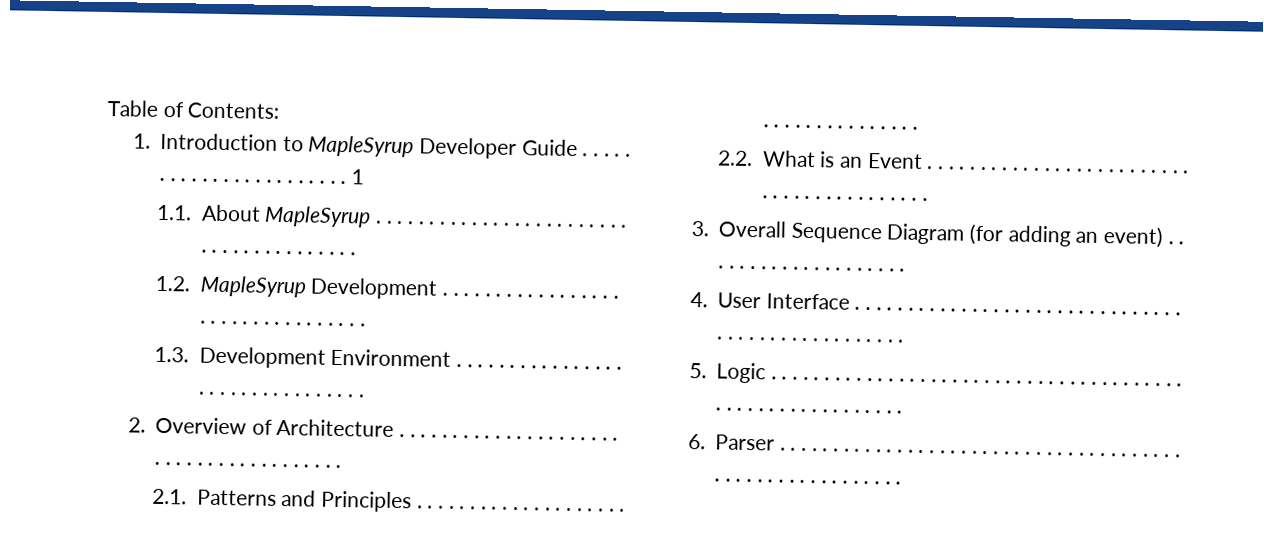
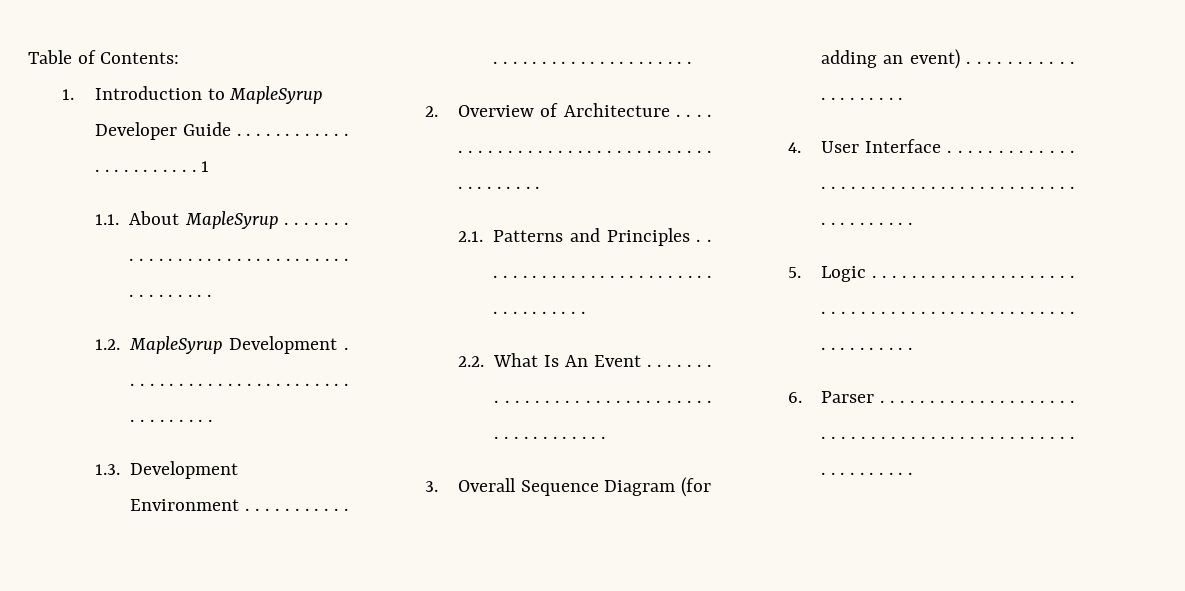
- 2.2. What is an Event . . . . . . . . . . . . . . . . . . . . . . . . . . . . . . . . . . . . . . . . .
+ 2.2. What Is An Event . . . . . . . . . . . . . . . . . . . . . . . . . . . . . . . . . . . . . . . . .

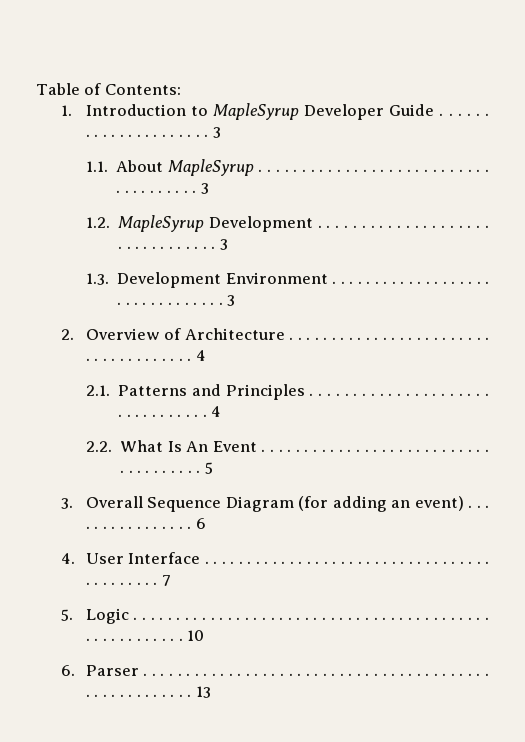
- 1. Introduction to MapleSyrup Developer Guide . . . . . . . . . . . . . . . . . . . . . . . 1
+ 1. Introduction to MapleSyrup Developer Guide . . . . . . . . . . . . . . . . . . . . . 3
- 1.1. About MapleSyrup . . . . . . . . . . . . . . . . . . . . . . . . . . . . . . . . . . . . . . .
+ 1.1. About MapleSyrup . . . . . . . . . . . . . . . . . . . . . . . . . . . . . . . . . . . . . 3
- 1.2. MapleSyrup Development . . . . . . . . . . . . . . . . . . . . . . . . . . . . . . . . .
+ 1.2. MapleSyrup Development . . . . . . . . . . . . . . . . . . . . . . . . . . . . . . . . 3
- 1.3. Development Environment . . . . . . . . . . . . . . . . . . . . . . . . . . . . . . . .
+ 1.3. Development Environment . . . . . . . . . . . . . . . . . . . . . . . . . . . . . . . . 3
- 2. Overview of Architecture . . . . . . . . . . . . . . . . . . . . . . . . . . . . . . . . . . . . . . .
+ 2. Overview of Architecture . . . . . . . . . . . . . . . . . . . . . . . . . . . . . . . . . . . . . 4
- 2.1. Patterns and Principles . . . . . . . . . . . . . . . . . . . . . . . . . . . . . . . . . . .
+ 2.1. Patterns and Principles . . . . . . . . . . . . . . . . . . . . . . . . . . . . . . . . 4
- 2.2. What Is An Event . . . . . . . . . . . . . . . . . . . . . . . . . . . . . . . . . . . . . . . . .
+ 2.2. What Is An Event . . . . . . . . . . . . . . . . . . . . . . . . . . . . . . . . . . . . . 5
- 3. Overall Sequence Diagram (for adding an event) . . . . . . . . . . . . . . . . . . . .
+ 3. Overall Sequence Diagram (for adding an event) . . . . . . . . . . . . . . . . 6
- 4. User Interface . . . . . . . . . . . . . . . . . . . . . . . . . . . . . . . . . . . . . . . . . . . . . . . . .
+ 4. User Interface . . . . . . . . . . . . . . . . . . . . . . . . . . . . . . . . . . . . . . . . . . . 7
- 5. Logic . . . . . . . . . . . . . . . . . . . . . . . . . . . . . . . . . . . . . . . . . . . . . . . . . . . . . . . . .
+ 5. Logic . . . . . . . . . . . . . . . . . . . . . . . . . . . . . . . . . . . . . . . . . . . . . . . . . . . . . . 10
- 6. Parser . . . . . . . . . . . . . . . . . . . . . . . . . . . . . . . . . . . . . . . . . . . . . . . . . . . . . . . .
+ 6. Parser . . . . . . . . . . . . . . . . . . . . . . . . . . . . . . . . . . . . . . . . . . . . . . . . . . . . . . 13

